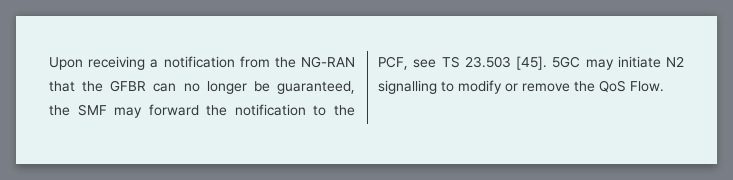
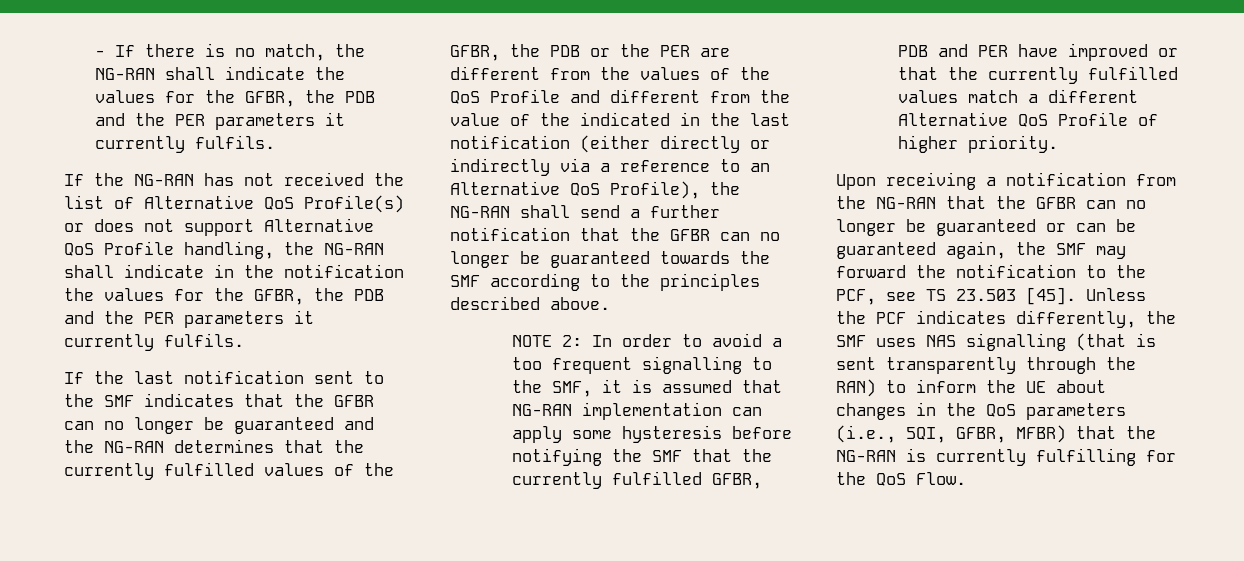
+ - If there is no match, the NG-RAN shall indicate the values for the GFBR, the PDB and the PER parameters it currently fulfils.
+ If the NG-RAN has not received the list of Alternative QoS Profile(s) or does not support Alternative QoS Profile handling, the NG-RAN shall indicate in the notification the values for the GFBR, the PDB and the PER parameters it currently fulfils.
+ If the last notification sent to the SMF indicates that the GFBR can no longer be guaranteed and the NG-RAN determines that the currently fulfilled values of the GFBR, the PDB or the PER are different from the values of the QoS Profile and different from the value of the indicated in the last notification (either directly or indirectly via a reference to an Alternative QoS Profile), the NG-RAN shall send a further notification that the GFBR can no longer be guaranteed towards the SMF according to the principles described above.
+ NOTE 2: In order to avoid a too frequent signalling to the SMF, it is assumed that NG-RAN implementation can apply some hysteresis before notifying the SMF that the currently fulfilled GFBR, PDB and PER have improved or that the currently fulfilled values match a different Alternative QoS Profile of higher priority.
- Upon receiving a notification from the NG-RAN that the GFBR can no longer be guaranteed, the SMF may forward the notification to the PCF, see TS 23.503 [45].
+ Upon receiving a notification from the NG-RAN that the GFBR can no longer be guaranteed or can be guaranteed again, the SMF may forward the notification to the PCF, see TS 23.503 [45].
- 5GC may initiate N2 signalling to modify or remove the QoS Flow.
+ Unless the PCF indicates differently, the SMF uses NAS signalling (that is sent transparently through the RAN) to inform the UE about changes in the QoS parameters (i.e., 5QI, GFBR, MFBR) that the NG-RAN is currently fulfilling for the QoS Flow.

